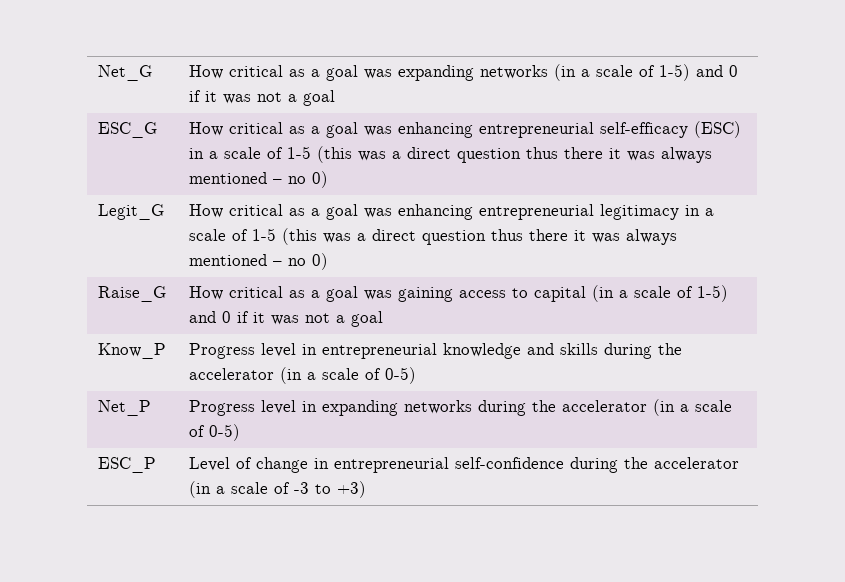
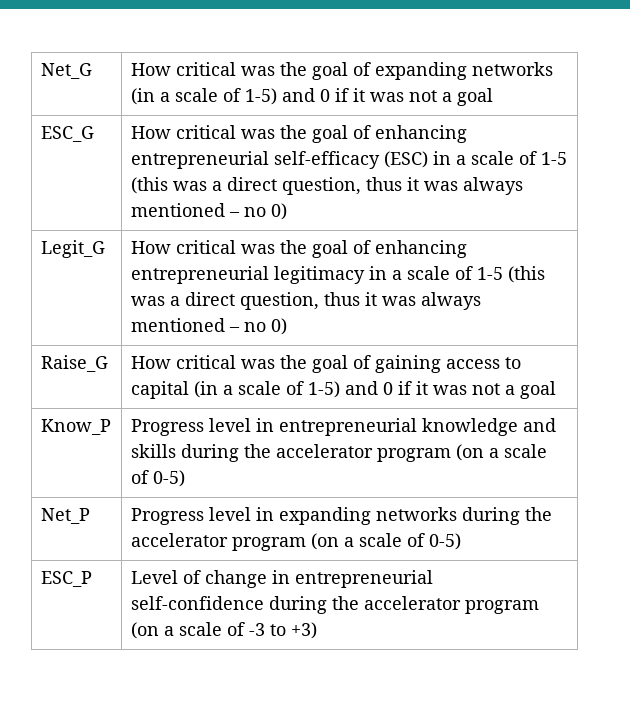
- Net_G | How critical as a goal was expanding networks (in a scale of 1-5) and 0 if it was not a goal
+ Net_G | How critical was the goal of expanding networks (in a scale of 1-5) and 0 if it was not a goal
- ESC_G | How critical as a goal was enhancing entrepreneurial self-efficacy (ESC) in a scale of 1-5 (this was a direct question thus there it was always mentioned – no 0)
+ ESC_G | How critical was the goal of enhancing entrepreneurial self-efficacy (ESC) in a scale of 1-5 (this was a direct question, thus it was always mentioned – no 0)
- Legit_G | How critical as a goal was enhancing entrepreneurial legitimacy in a scale of 1-5 (this was a direct question thus there it was always mentioned – no 0)
+ Legit_G | How critical was the goal of enhancing entrepreneurial legitimacy in a scale of 1-5 (this was a direct question, thus it was always mentioned – no 0)
- Raise_G | How critical as a goal was gaining access to capital (in a scale of 1-5) and 0 if it was not a goal
+ Raise_G | How critical was the goal of gaining access to capital (in a scale of 1-5) and 0 if it was not a goal
- Know_P | Progress level in entrepreneurial knowledge and skills during the accelerator (in a scale of 0-5)
+ Know_P | Progress level in entrepreneurial knowledge and skills during the accelerator program (on a scale of 0-5)
- Net_P | Progress level in expanding networks during the accelerator (in a scale of 0-5)
+ Net_P | Progress level in expanding networks during the accelerator program (on a scale of 0-5)
- ESC_P | Level of change in entrepreneurial self-confidence during the accelerator (in a scale of -3 to +3)
+ ESC_P | Level of change in entrepreneurial self-confidence during the accelerator program (on a scale of -3 to +3)

